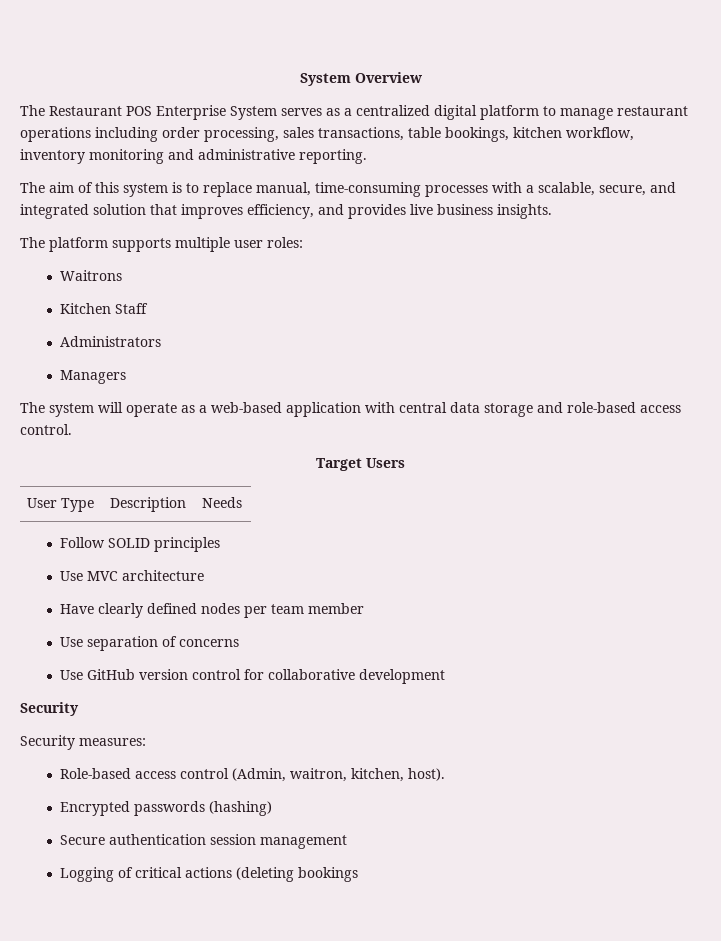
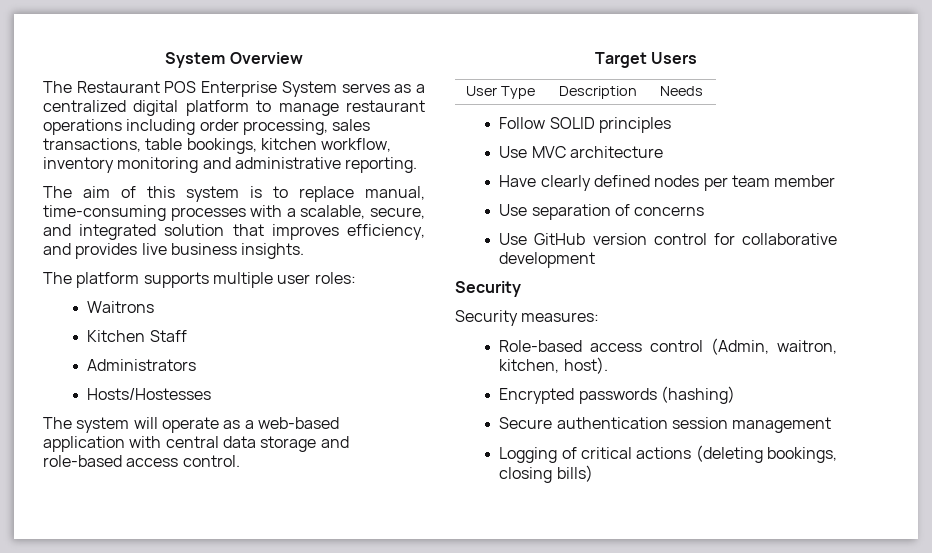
- Managers
+ Hosts/Hostesses
- Logging of critical actions (deleting bookings
+ Logging of critical actions (deleting bookings, closing bills)

